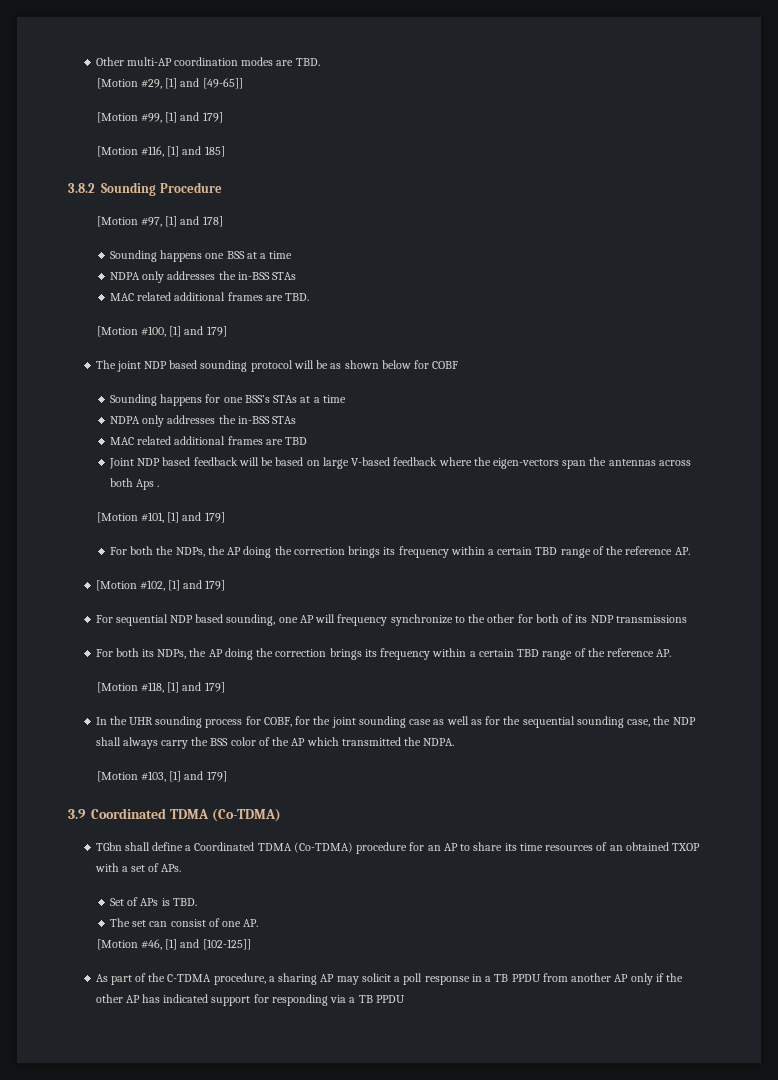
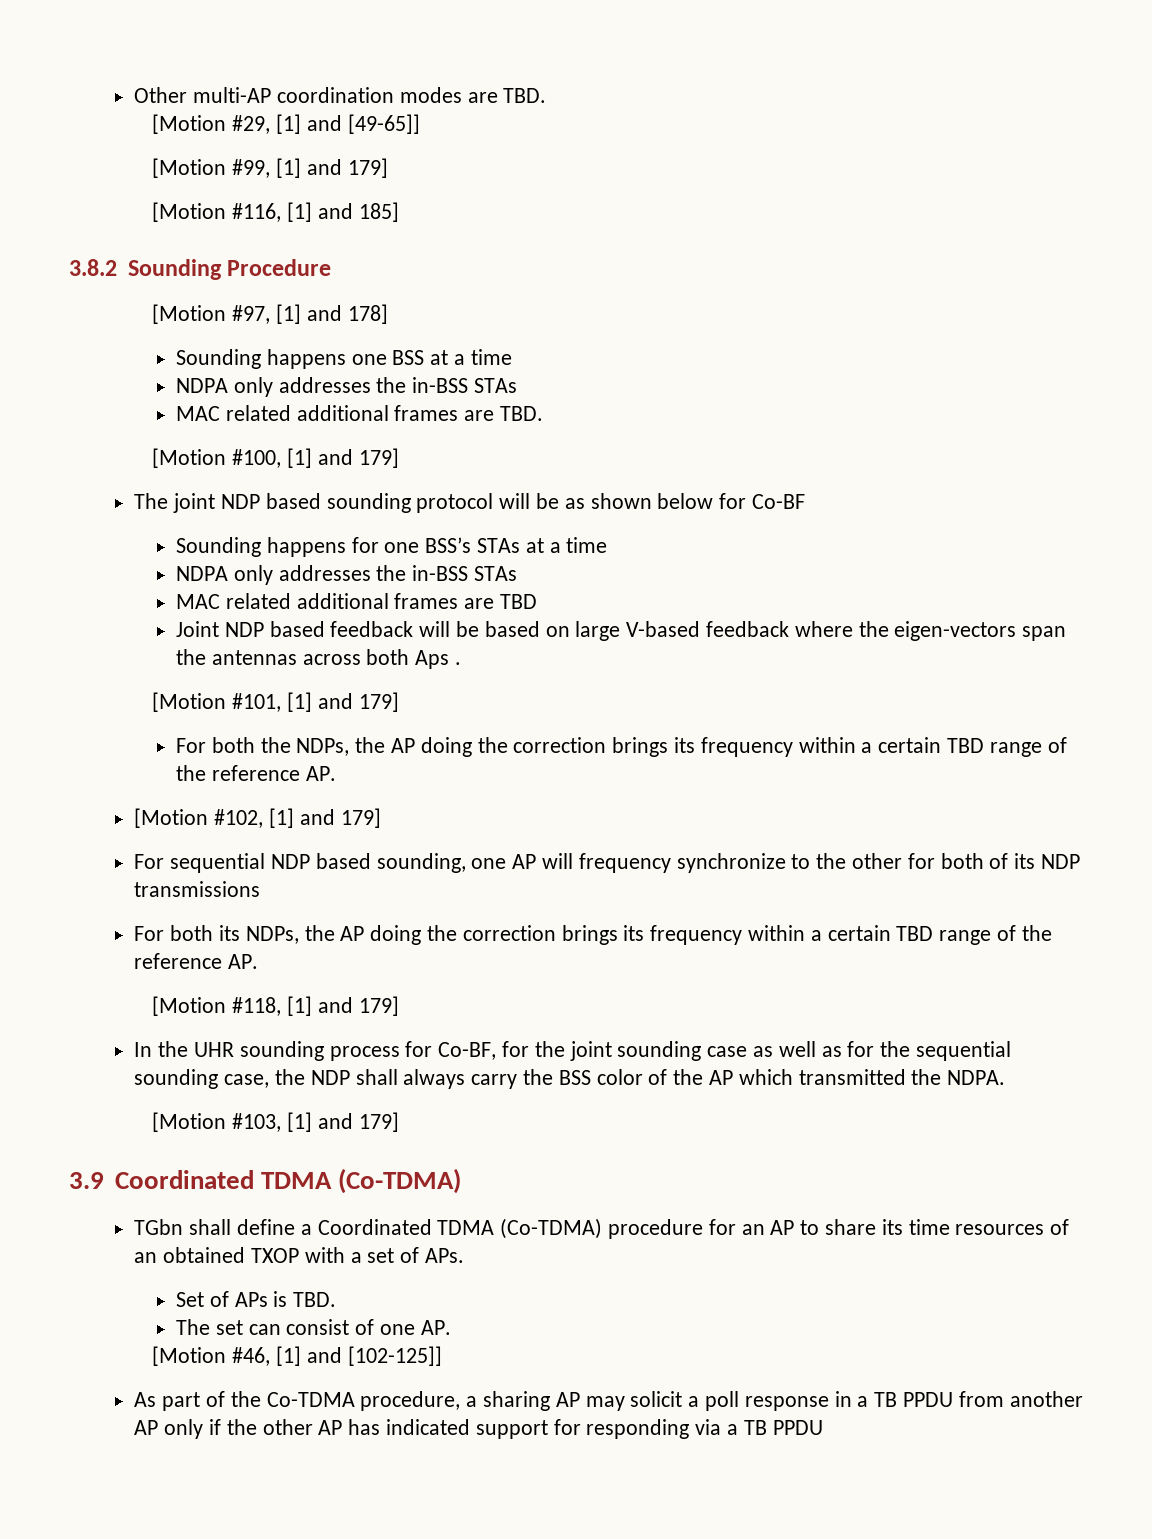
- The joint NDP based sounding protocol will be as shown below for COBF
+ The joint NDP based sounding protocol will be as shown below for Co-BF
- In the UHR sounding process for COBF, for the joint sounding case as well as for the sequential sounding case, the NDP shall always carry the BSS color of the AP which transmitted the NDPA.
+ In the UHR sounding process for Co-BF, for the joint sounding case as well as for the sequential sounding case, the NDP shall always carry the BSS color of the AP which transmitted the NDPA.
- As part of the C-TDMA procedure, a sharing AP may solicit a poll response in a TB PPDU from another AP only if the other AP has indicated support for responding via a TB PPDU
+ As part of the Co-TDMA procedure, a sharing AP may solicit a poll response in a TB PPDU from another AP only if the other AP has indicated support for responding via a TB PPDU

